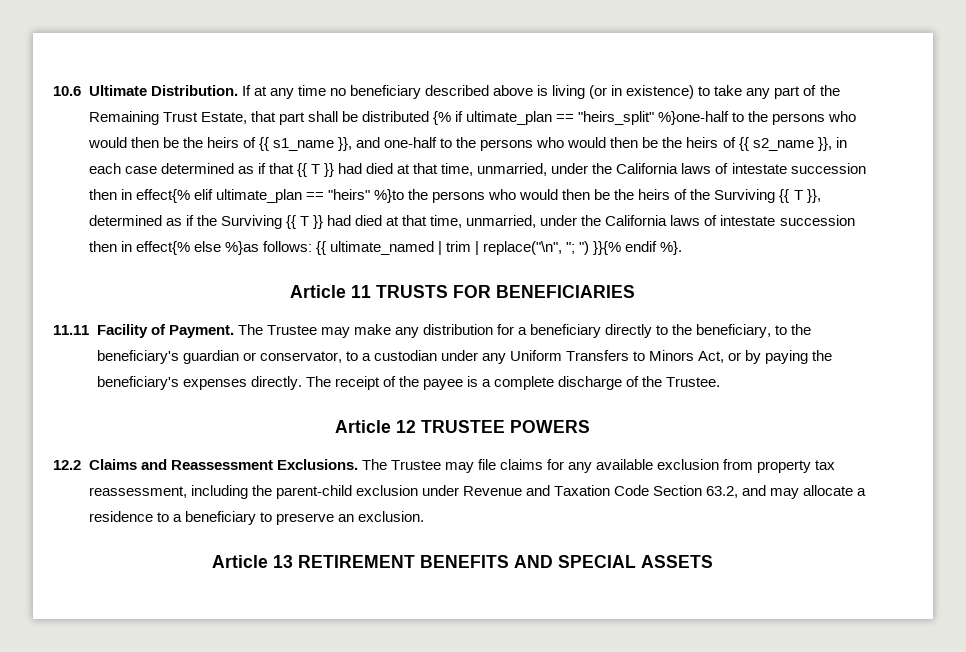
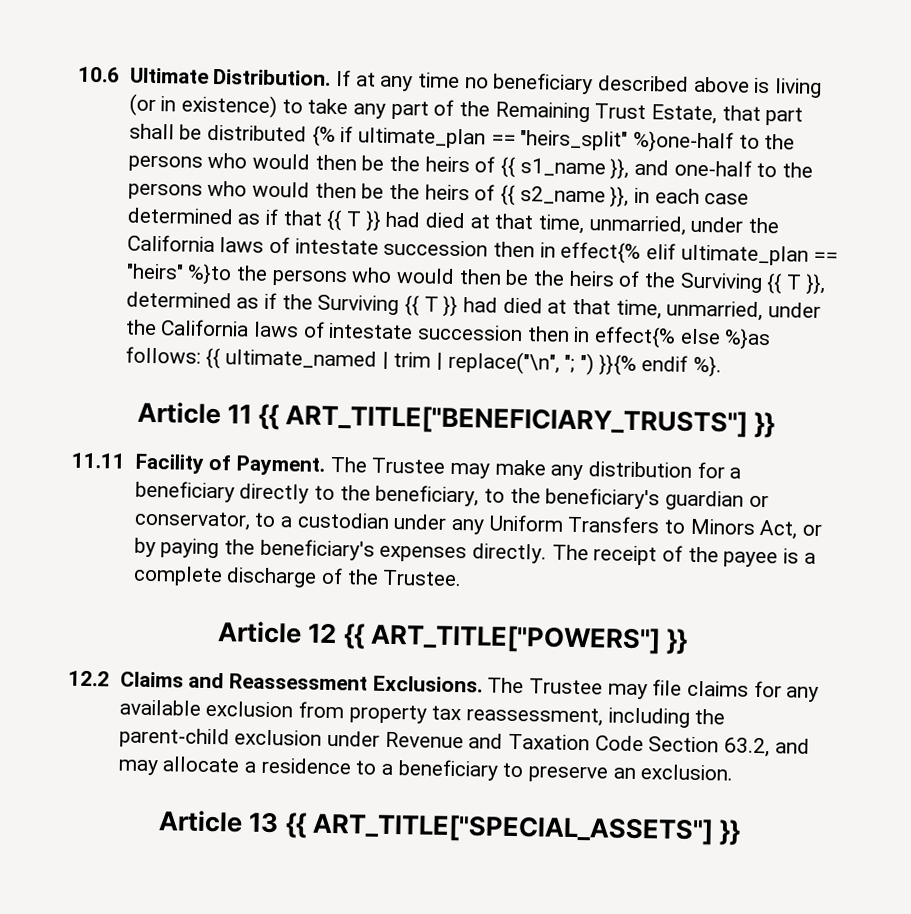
- Article 11 TRUSTS FOR BENEFICIARIES
+ Article 11 {{ ART_TITLE["BENEFICIARY_TRUSTS"] }}
- Article 12 TRUSTEE POWERS
+ Article 12 {{ ART_TITLE["POWERS"] }}
- Article 13 RETIREMENT BENEFITS AND SPECIAL ASSETS
+ Article 13 {{ ART_TITLE["SPECIAL_ASSETS"] }}

